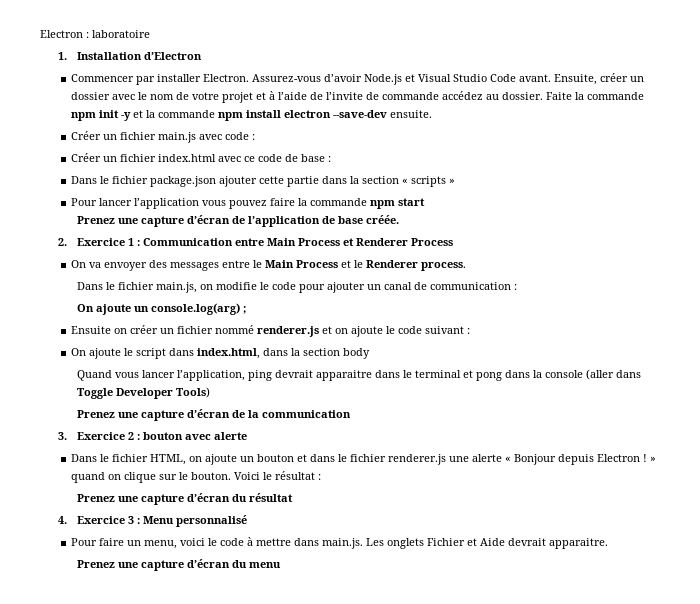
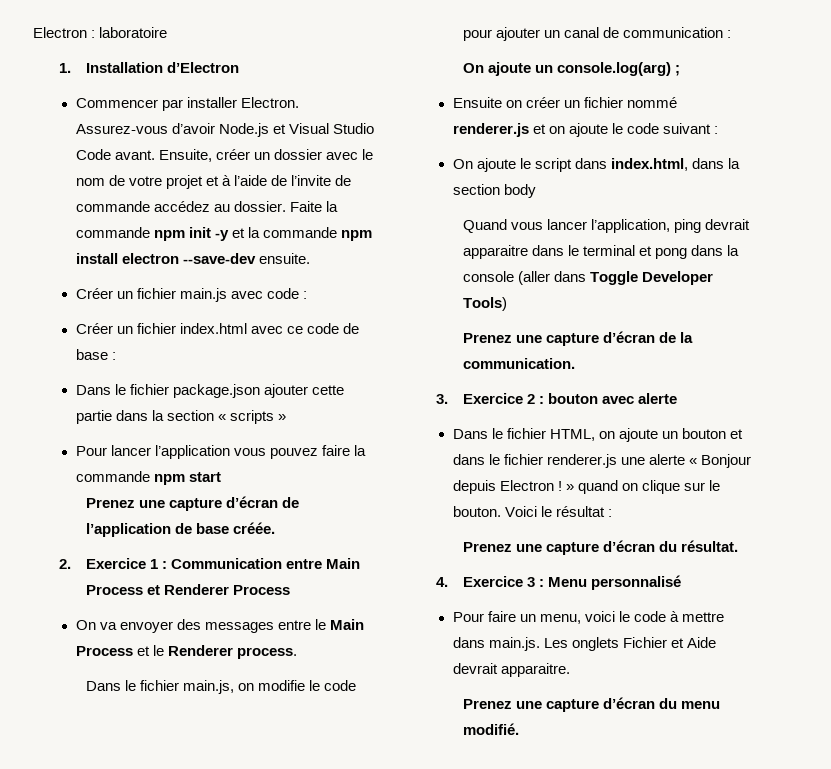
- Prenez une capture d’écran de la communication
+ Prenez une capture d’écran de la communication.
- Prenez une capture d’écran du résultat
+ Prenez une capture d’écran du résultat.
- Prenez une capture d’écran du menu
+ Prenez une capture d’écran du menu modifié.

